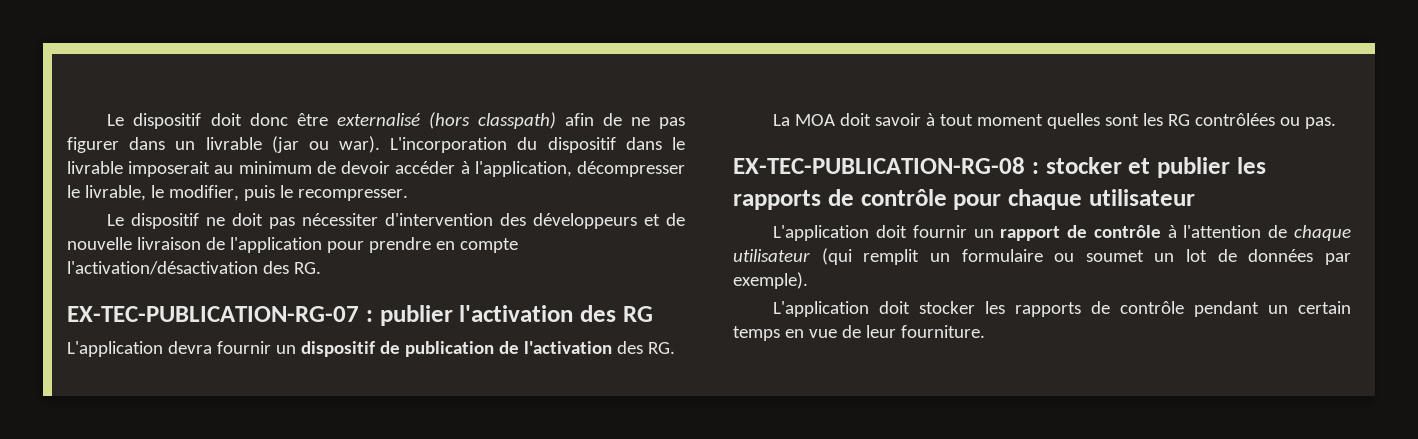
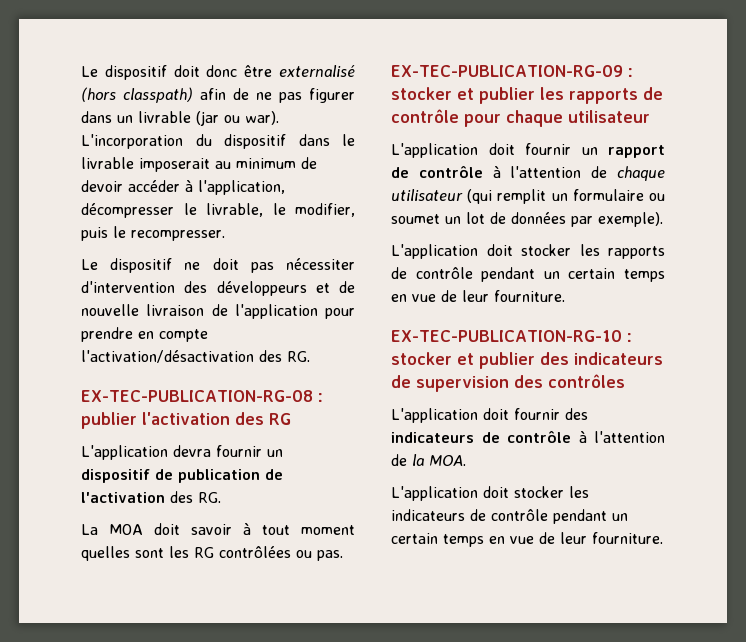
- EX-TEC-PUBLICATION-RG-07 : publier l'activation des RG
+ EX-TEC-PUBLICATION-RG-08 : publier l'activation des RG
- EX-TEC-PUBLICATION-RG-08 : stocker et publier les rapports de contrôle pour chaque utilisateur
+ EX-TEC-PUBLICATION-RG-09 : stocker et publier les rapports de contrôle pour chaque utilisateur
+ EX-TEC-PUBLICATION-RG-10 : stocker et publier des indicateurs de supervision des contrôles
+ L'application doit fournir des indicateurs de contrôle à l'attention de la MOA.
+ L'application doit stocker les indicateurs de contrôle pendant un certain temps en vue de leur fourniture.

